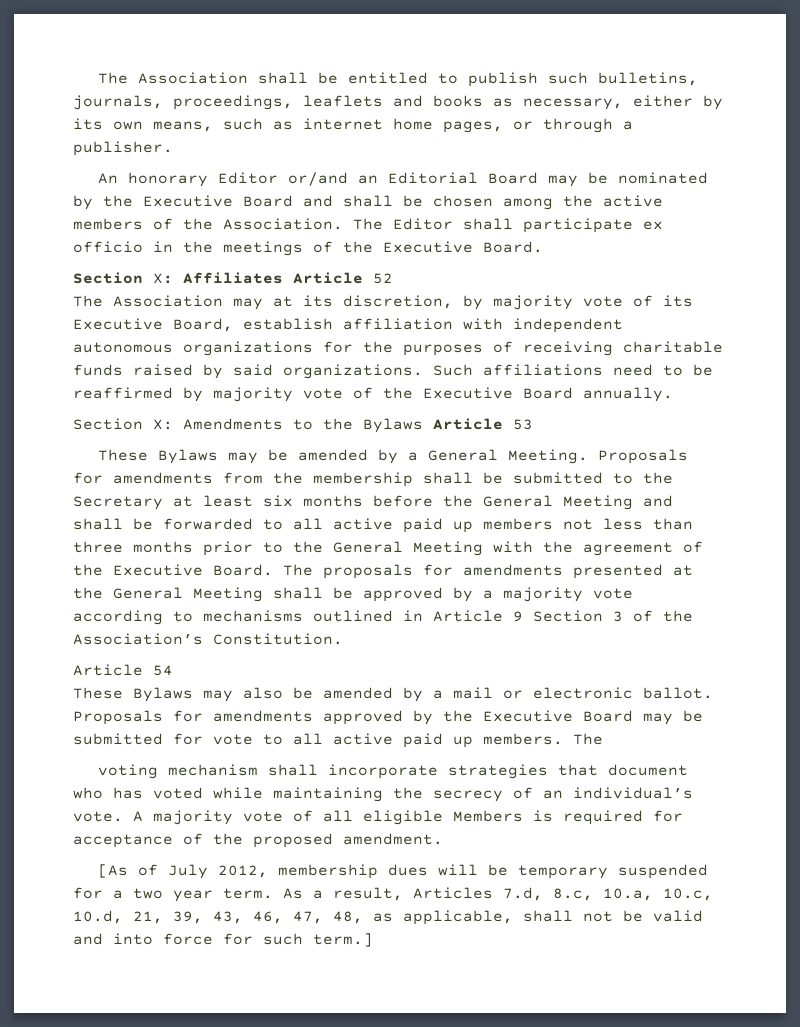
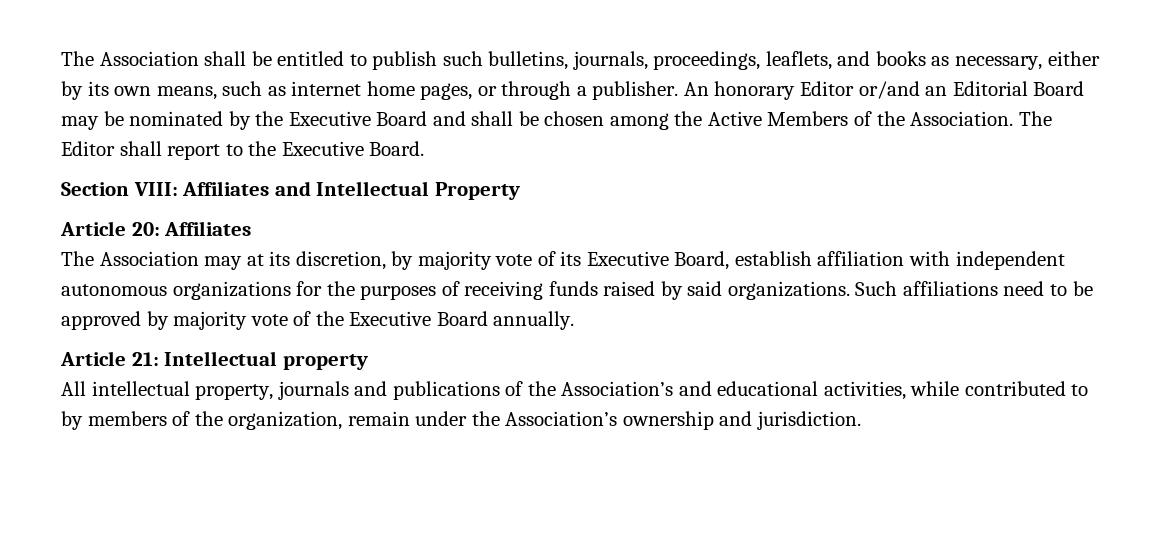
- The Association shall be entitled to publish such bulletins, journals, proceedings, leaflets and books as necessary, either by its own means, such as internet home pages, or through a publisher.
- An honorary Editor or/and an Editorial Board may be nominated by the Executive Board and shall be chosen among the active members of the Association.
+ The Association shall be entitled to publish such bulletins, journals, proceedings, leaflets, and books as necessary, either by its own means, such as internet home pages, or through a publisher. An honorary Editor or/and an Editorial Board may be nominated by the Executive Board and shall be chosen among the Active Members of the Association.
- The Editor shall participate ex officio in the meetings of the Executive Board.
- Section X: Affiliates Article 52
+ The Editor shall report to the Executive Board.
+ Section VIII: Affiliates and Intellectual Property
+ Article 20: Affiliates
- The Association may at its discretion, by majority vote of its Executive Board, establish affiliation with independent autonomous organizations for the purposes of receiving charitable funds raised by said organizations.
+ The Association may at its discretion, by majority vote of its Executive Board, establish affiliation with independent autonomous organizations for the purposes of receiving funds raised by said organizations.
- Such affiliations need to be reaffirmed by majority vote of the Executive Board annually.
+ Such affiliations need to be approved by majority vote of the Executive Board annually.
- Section X: Amendments to the Bylaws Article 53
- These Bylaws may be amended by a General Meeting. Proposals for amendments from the membership shall be submitted to the Secretary at least six months before the General Meeting and shall be forwarded to all active paid up members not less than three months prior to the General Meeting with the agreement of the Executive Board. The proposals for amendments presented at the General Meeting shall be approved by a majority vote according to mechanisms outlined in Article 9 Section 3 of the Association’s Constitution.
- Article 54
- These Bylaws may also be amended by a mail or electronic ballot. Proposals for amendments approved by the Executive Board may be submitted for vote to all active paid up members. The
- voting mechanism shall incorporate strategies that document who has voted while maintaining the secrecy of an individual’s vote. A majority vote of all eligible Members is required for acceptance of the proposed amendment.
- [As of July 2012, membership dues will be temporary suspended for a two year term. As a result, Articles 7.d, 8.c, 10.a, 10.c, 10.d, 21, 39, 43, 46, 47, 48, as applicable, shall not be valid and into force for such term.]
+ Article 21: Intellectual property
+ All intellectual property, journals and publications of the Association’s and educational activities, while contributed to by members of the organization, remain under the Association’s ownership and jurisdiction.

